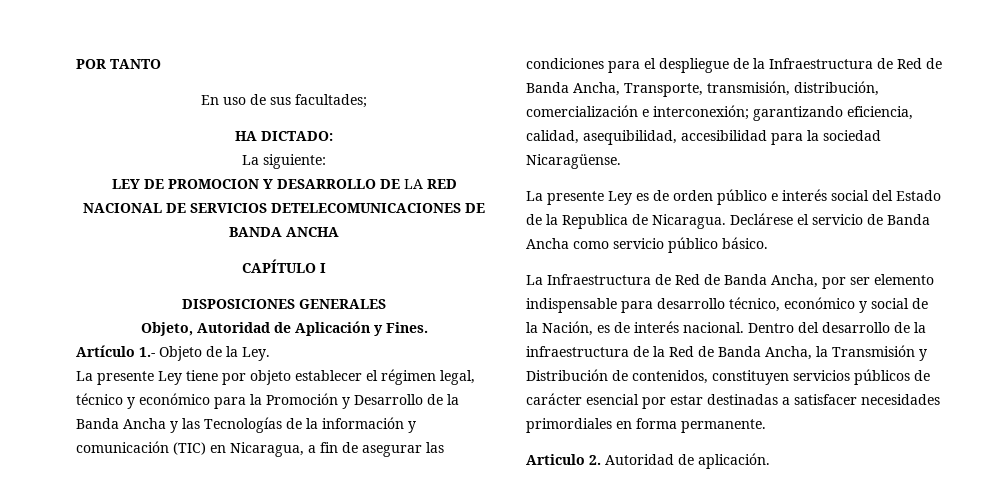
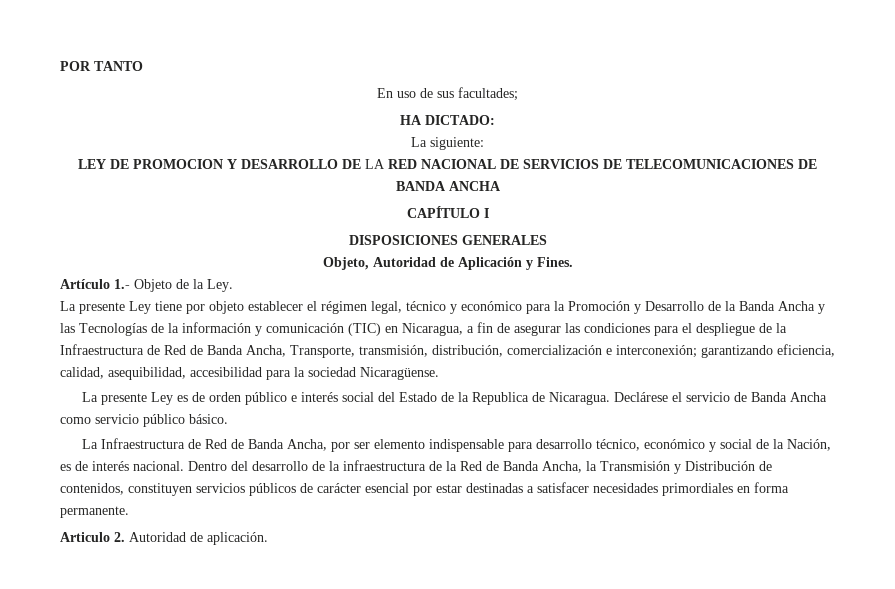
- LEY DE PROMOCION Y DESARROLLO DE LA RED NACIONAL DE SERVICIOS DETELECOMUNICACIONES DE BANDA ANCHA
+ LEY DE PROMOCION Y DESARROLLO DE LA RED NACIONAL DE SERVICIOS DE TELECOMUNICACIONES DE BANDA ANCHA

